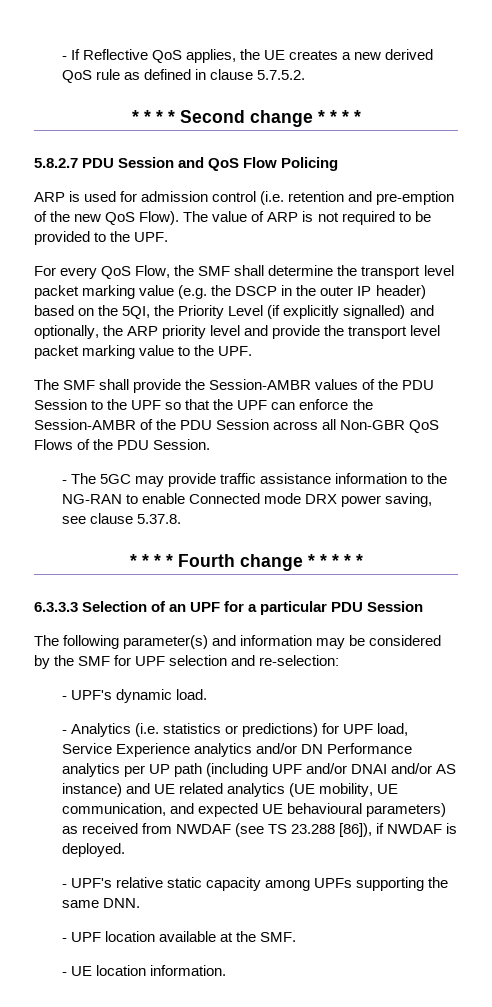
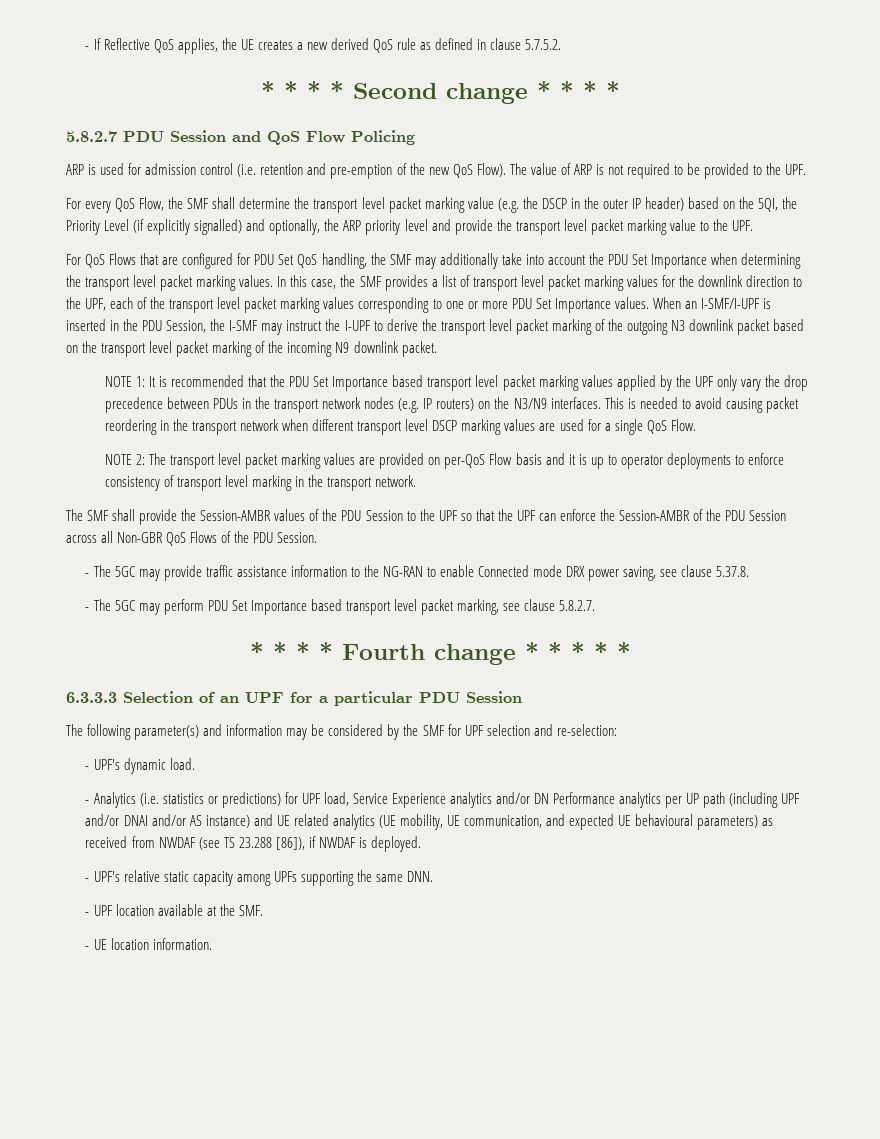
+ For QoS Flows that are configured for PDU Set QoS handling, the SMF may additionally take into account the PDU Set Importance when determining the transport level packet marking values. In this case, the SMF provides a list of transport level packet marking values for the downlink direction to the UPF, each of the transport level packet marking values corresponding to one or more PDU Set Importance values. When an I-SMF/I-UPF is inserted in the PDU Session, the I-SMF may instruct the I-UPF to derive the transport level packet marking of the outgoing N3 downlink packet based on the transport level packet marking of the incoming N9 downlink packet.
+ NOTE 1: It is recommended that the PDU Set Importance based transport level packet marking values applied by the UPF only vary the drop precedence between PDUs in the transport network nodes (e.g. IP routers) on the N3/N9 interfaces. This is needed to avoid causing packet reordering in the transport network when different transport level DSCP marking values are used for a single QoS Flow.
+ NOTE 2: The transport level packet marking values are provided on per-QoS Flow basis and it is up to operator deployments to enforce consistency of transport level marking in the transport network.
+ - The 5GC may perform PDU Set Importance based transport level packet marking, see clause 5.8.2.7.

